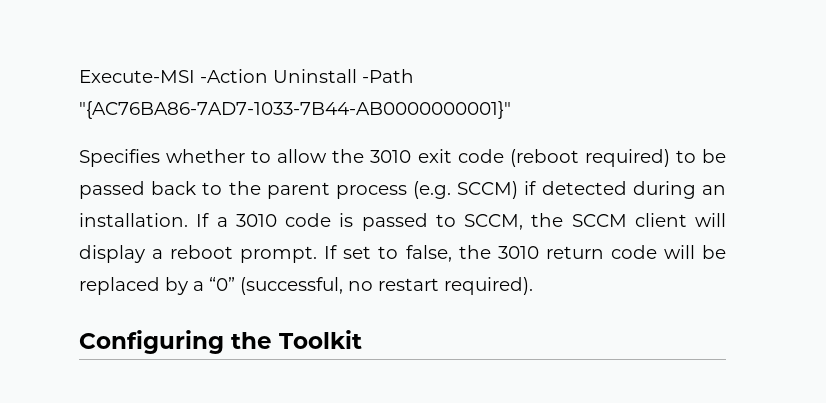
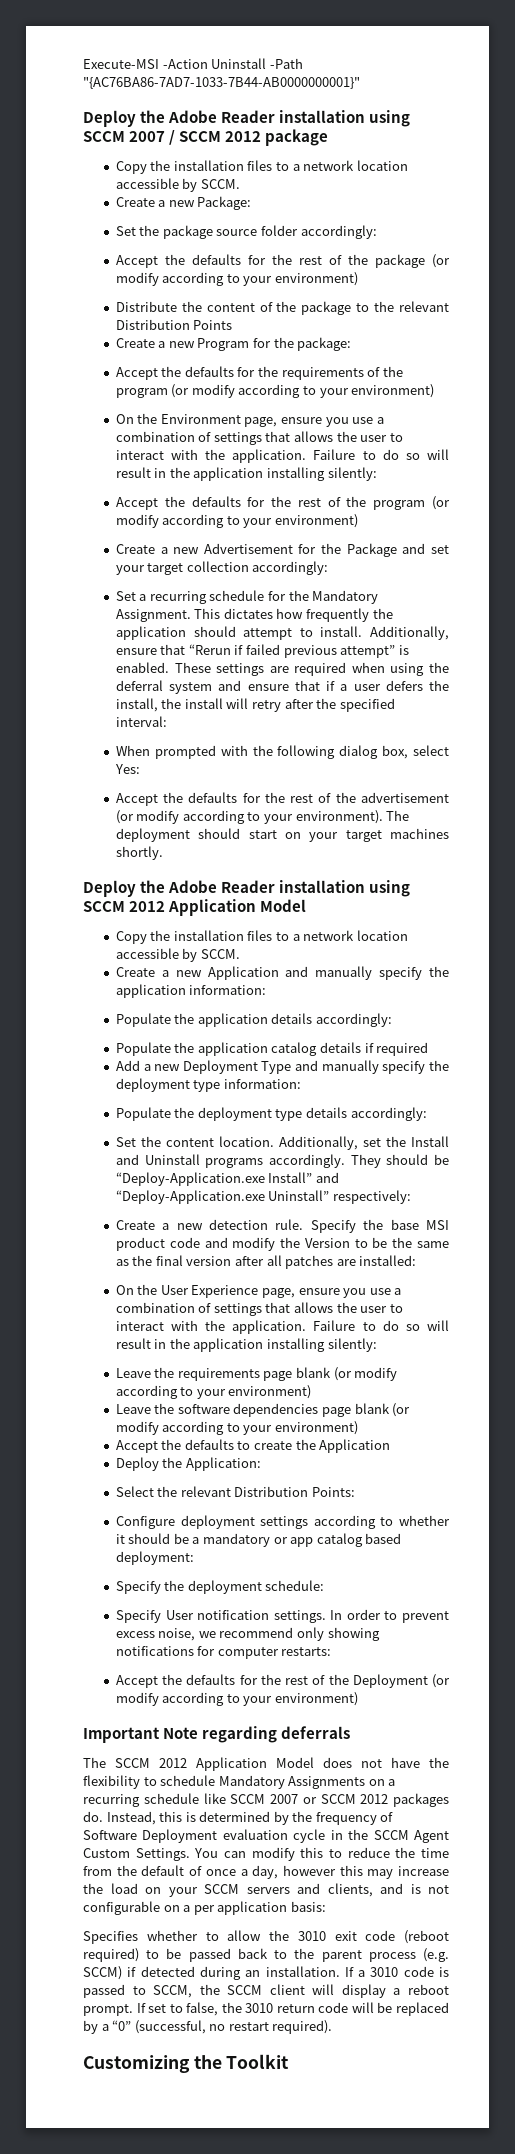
+ Deploy the Adobe Reader installation using SCCM 2007 / SCCM 2012 package
+ Copy the installation files to a network location accessible by SCCM.
+ Create a new Package:
+ Set the package source folder accordingly:
+ Accept the defaults for the rest of the package (or modify according to your environment)
+ Distribute the content of the package to the relevant Distribution Points
+ Create a new Program for the package:
+ Accept the defaults for the requirements of the program (or modify according to your environment)
+ On the Environment page, ensure you use a combination of settings that allows the user to interact with the application. Failure to do so will result in the application installing silently:
+ Accept the defaults for the rest of the program (or modify according to your environment)
+ Create a new Advertisement for the Package and set your target collection accordingly:
+ Set a recurring schedule for the Mandatory Assignment. This dictates how frequently the application should attempt to install. Additionally, ensure that “Rerun if failed previous attempt” is enabled. These settings are required when using the deferral system and ensure that if a user defers the install, the install will retry after the specified interval:
+ When prompted with the following dialog box, select Yes:
+ Accept the defaults for the rest of the advertisement (or modify according to your environment). The deployment should start on your target machines shortly.
+ Deploy the Adobe Reader installation using SCCM 2012 Application Model
+ Copy the installation files to a network location accessible by SCCM.
+ Create a new Application and manually specify the application information:
+ Populate the application details accordingly:
+ Populate the application catalog details if required
+ Add a new Deployment Type and manually specify the deployment type information:
+ Populate the deployment type details accordingly:
+ Set the content location. Additionally, set the Install and Uninstall programs accordingly. They should be “Deploy-Application.exe Install” and “Deploy-Application.exe Uninstall” respectively:
+ Create a new detection rule. Specify the base MSI product code and modify the Version to be the same as the final version after all patches are installed:
+ On the User Experience page, ensure you use a combination of settings that allows the user to interact with the application. Failure to do so will result in the application installing silently:
+ Leave the requirements page blank (or modify according to your environment)
+ Leave the software dependencies page blank (or modify according to your environment)
+ Accept the defaults to create the Application
+ Deploy the Application:
+ Select the relevant Distribution Points:
+ Configure deployment settings according to whether it should be a mandatory or app catalog based deployment:
+ Specify the deployment schedule:
+ Specify User notification settings. In order to prevent excess noise, we recommend only showing notifications for computer restarts:
+ Accept the defaults for the rest of the Deployment (or modify according to your environment)
+ Important Note regarding deferrals
+ The SCCM 2012 Application Model does not have the flexibility to schedule Mandatory Assignments on a recurring schedule like SCCM 2007 or SCCM 2012 packages do. Instead, this is determined by the frequency of Software Deployment evaluation cycle in the SCCM Agent Custom Settings. You can modify this to reduce the time from the default of once a day, however this may increase the load on your SCCM servers and clients, and is not configurable on a per application basis:
- Configuring the Toolkit
+ Customizing the Toolkit

